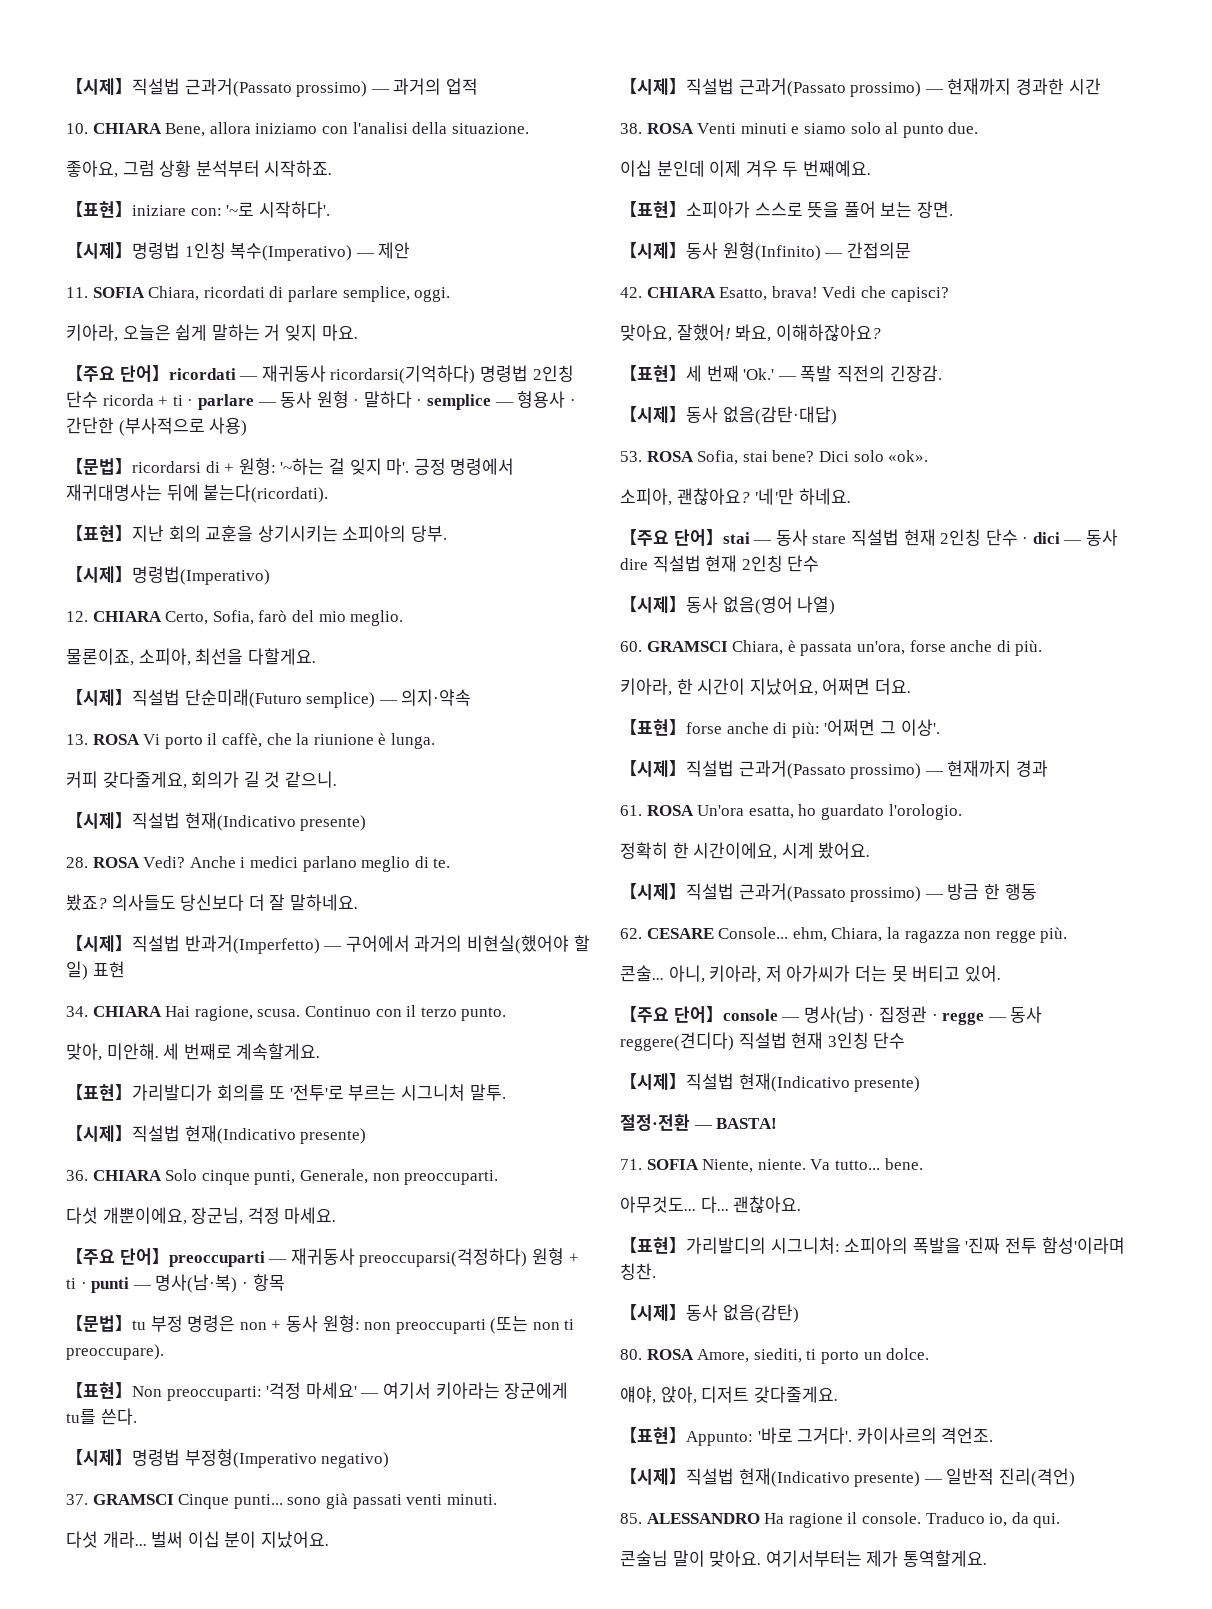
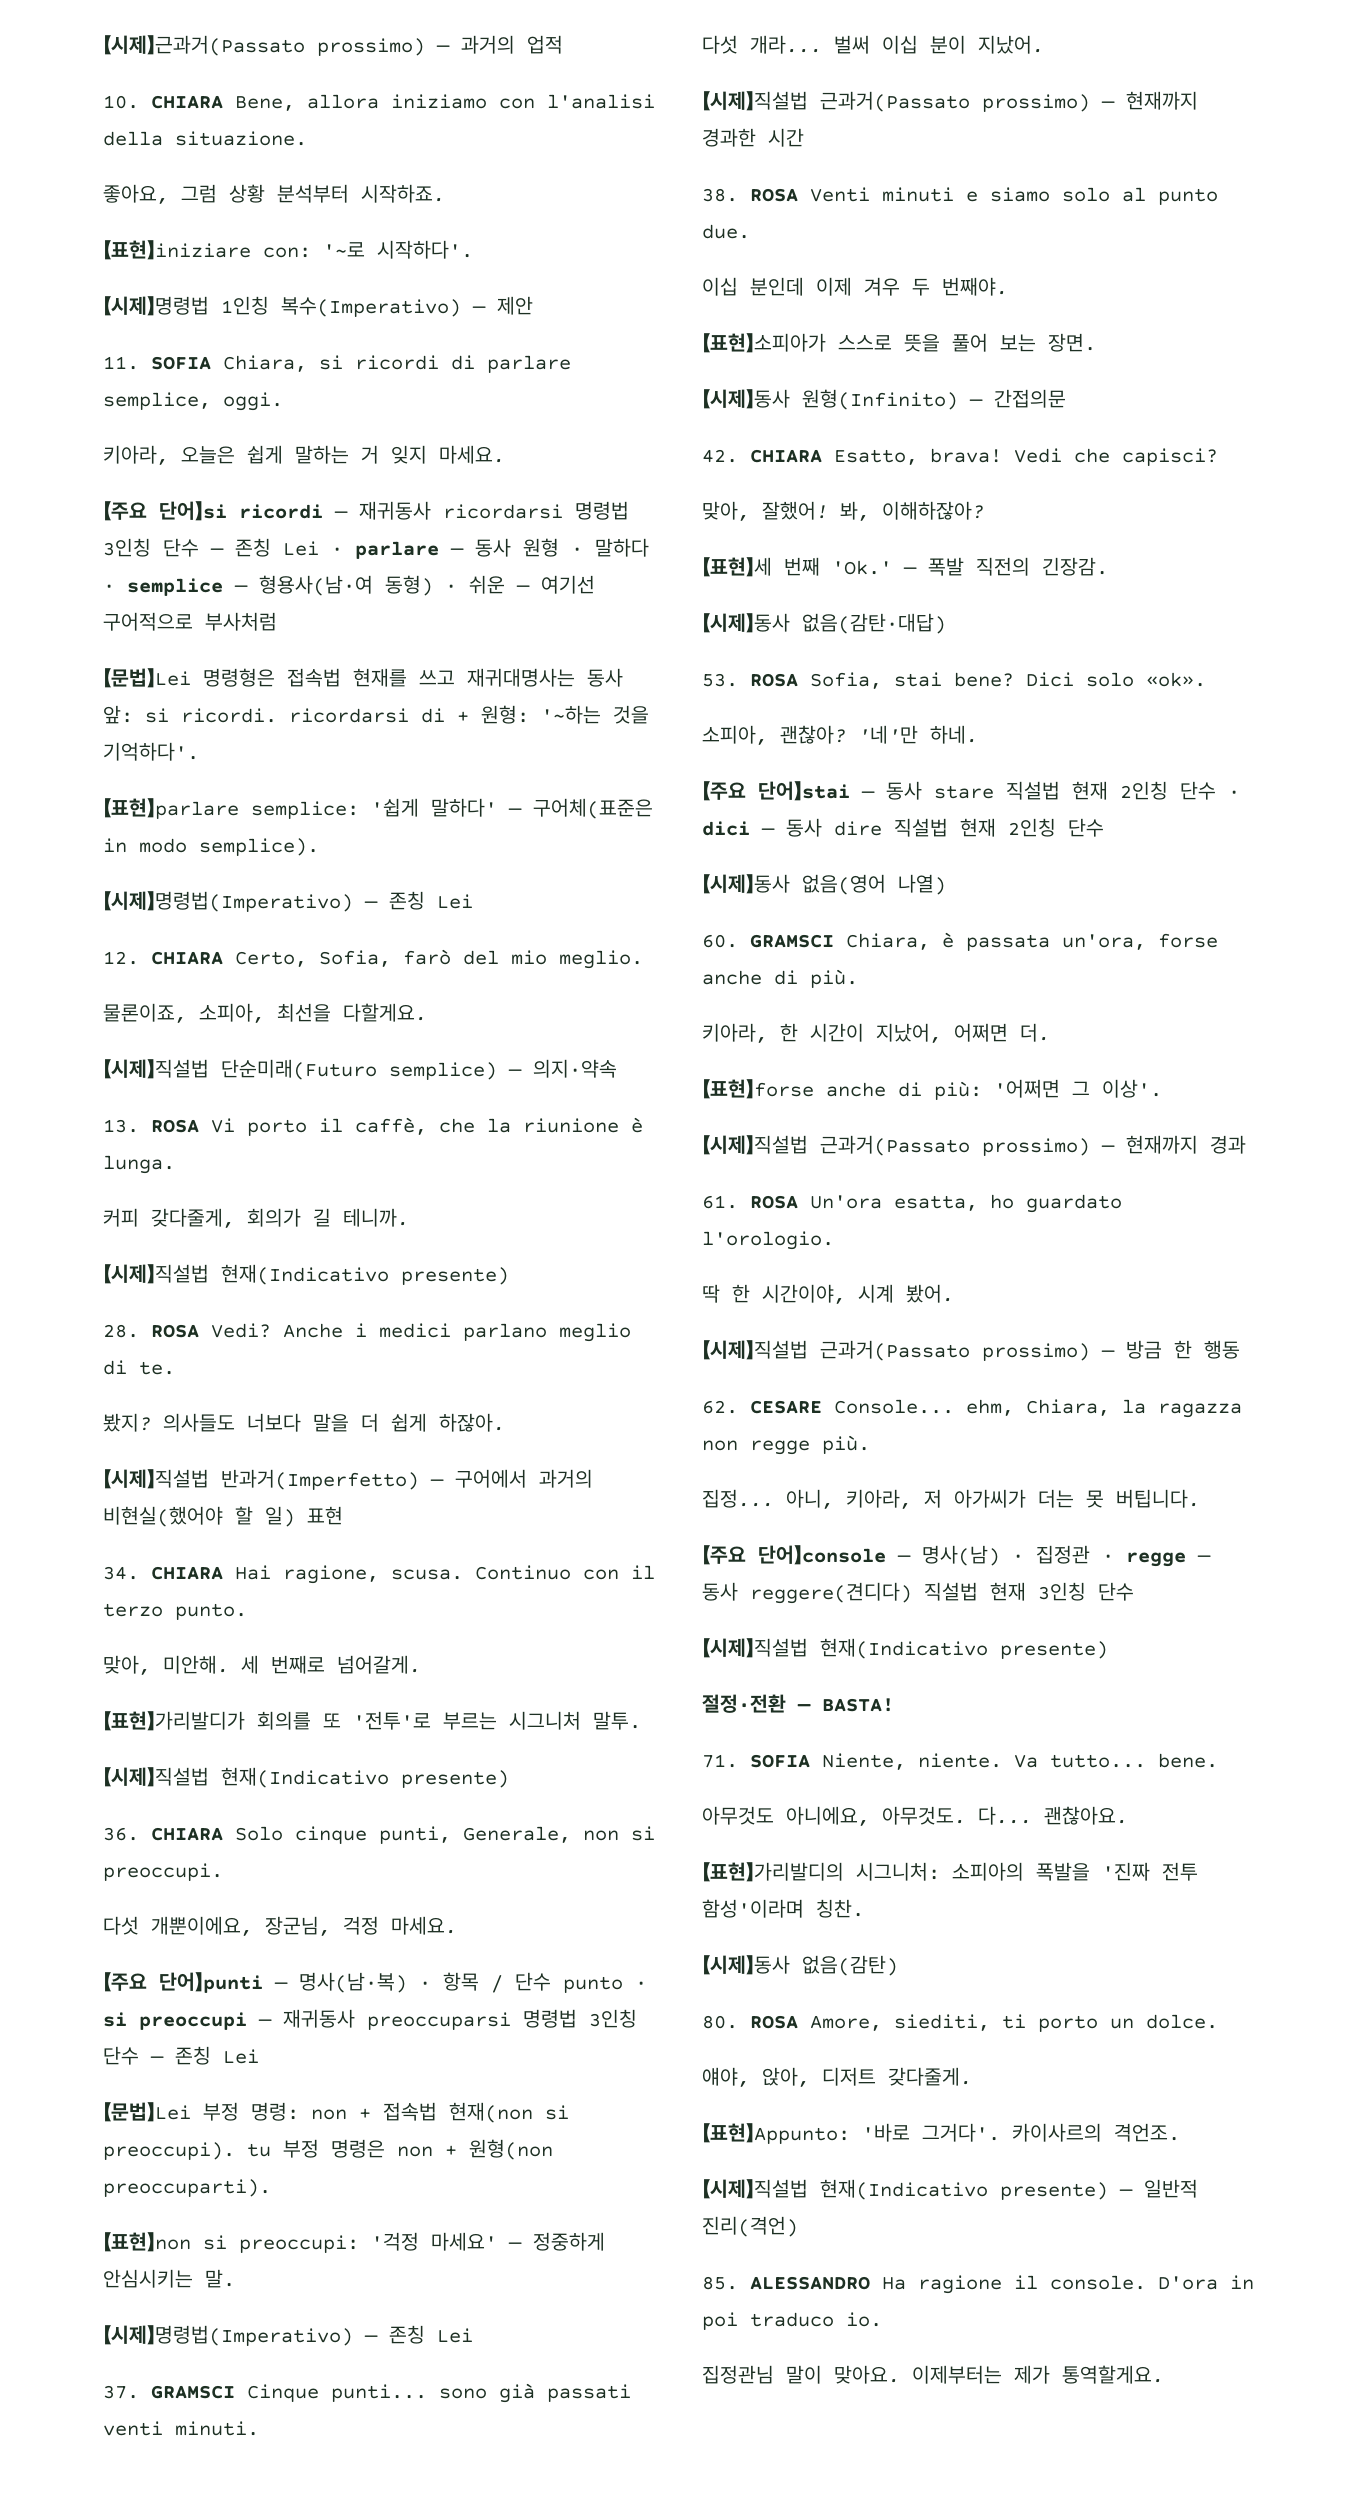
- 【시제】직설법 근과거(Passato prossimo) — 과거의 업적
+ 【시제】근과거(Passato prossimo) — 과거의 업적
- 11. SOFIA Chiara, ricordati di parlare semplice, oggi.
+ 11. SOFIA Chiara, si ricordi di parlare semplice, oggi.
- 키아라, 오늘은 쉽게 말하는 거 잊지 마요.
- 【주요 단어】ricordati — 재귀동사 ricordarsi(기억하다) 명령법 2인칭 단수 ricorda + ti · parlare — 동사 원형 · 말하다 · semplice — 형용사 · 간단한 (부사적으로 사용)
- 【문법】ricordarsi di + 원형: '~하는 걸 잊지 마'. 긍정 명령에서 재귀대명사는 뒤에 붙는다(ricordati).
- 【표현】지난 회의 교훈을 상기시키는 소피아의 당부.
- 【시제】명령법(Imperativo)
+ 키아라, 오늘은 쉽게 말하는 거 잊지 마세요.
+ 【주요 단어】si ricordi — 재귀동사 ricordarsi 명령법 3인칭 단수 — 존칭 Lei · parlare — 동사 원형 · 말하다 · semplice — 형용사(남·여 동형) · 쉬운 — 여기선 구어적으로 부사처럼
+ 【문법】Lei 명령형은 접속법 현재를 쓰고 재귀대명사는 동사 앞: si ricordi. ricordarsi di + 원형: '~하는 것을 기억하다'.
+ 【표현】parlare semplice: '쉽게 말하다' — 구어체(표준은 in modo semplice).
+ 【시제】명령법(Imperativo) — 존칭 Lei
- 커피 갖다줄게요, 회의가 길 것 같으니.
+ 커피 갖다줄게, 회의가 길 테니까.
- 봤죠? 의사들도 당신보다 더 잘 말하네요.
+ 봤지? 의사들도 너보다 말을 더 쉽게 하잖아.
- 세 번째로 계속할게요.
+ 세 번째로 넘어갈게.
- 36. CHIARA Solo cinque punti, Generale, non preoccuparti.
+ 36. CHIARA Solo cinque punti, Generale, non si preoccupi.
- 【주요 단어】preoccuparti — 재귀동사 preoccuparsi(걱정하다) 원형 + ti · punti — 명사(남·복) · 항목
- 【문법】tu 부정 명령은 non + 동사 원형: non preoccuparti (또는 non ti preoccupare).
- 【표현】Non preoccuparti: '걱정 마세요' — 여기서 키아라는 장군에게 tu를 쓴다.
- 【시제】명령법 부정형(Imperativo negativo)
+ 【주요 단어】punti — 명사(남·복) · 항목 / 단수 punto · si preoccupi — 재귀동사 preoccuparsi 명령법 3인칭 단수 — 존칭 Lei
+ 【문법】Lei 부정 명령: non + 접속법 현재(non si preoccupi). tu 부정 명령은 non + 원형(non preoccuparti).
+ 【표현】non si preoccupi: '걱정 마세요' — 정중하게 안심시키는 말.
+ 【시제】명령법(Imperativo) — 존칭 Lei
- 벌써 이십 분이 지났어요.
+ 벌써 이십 분이 지났어.
- 이십 분인데 이제 겨우 두 번째예요.
+ 이십 분인데 이제 겨우 두 번째야.
- 맞아요, 잘했어! 봐요, 이해하잖아요?
+ 맞아, 잘했어! 봐, 이해하잖아?
- 소피아, 괜찮아요? '네'만 하네요.
+ 소피아, 괜찮아? '네'만 하네.
- 키아라, 한 시간이 지났어요, 어쩌면 더요.
+ 키아라, 한 시간이 지났어, 어쩌면 더.
- 정확히 한 시간이에요, 시계 봤어요.
+ 딱 한 시간이야, 시계 봤어.
- 콘술...
+ 집정...
- 아니, 키아라, 저 아가씨가 더는 못 버티고 있어.
+ 아니, 키아라, 저 아가씨가 더는 못 버팁니다.
- 아무것도...
+ 아무것도 아니에요, 아무것도.
- 얘야, 앉아, 디저트 갖다줄게요.
+ 얘야, 앉아, 디저트 갖다줄게.
- Traduco io, da qui.
- 콘술님 말이 맞아요.
+ D'ora in poi traduco io.
+ 집정관님 말이 맞아요.
- 여기서부터는 제가 통역할게요.
+ 이제부터는 제가 통역할게요.

